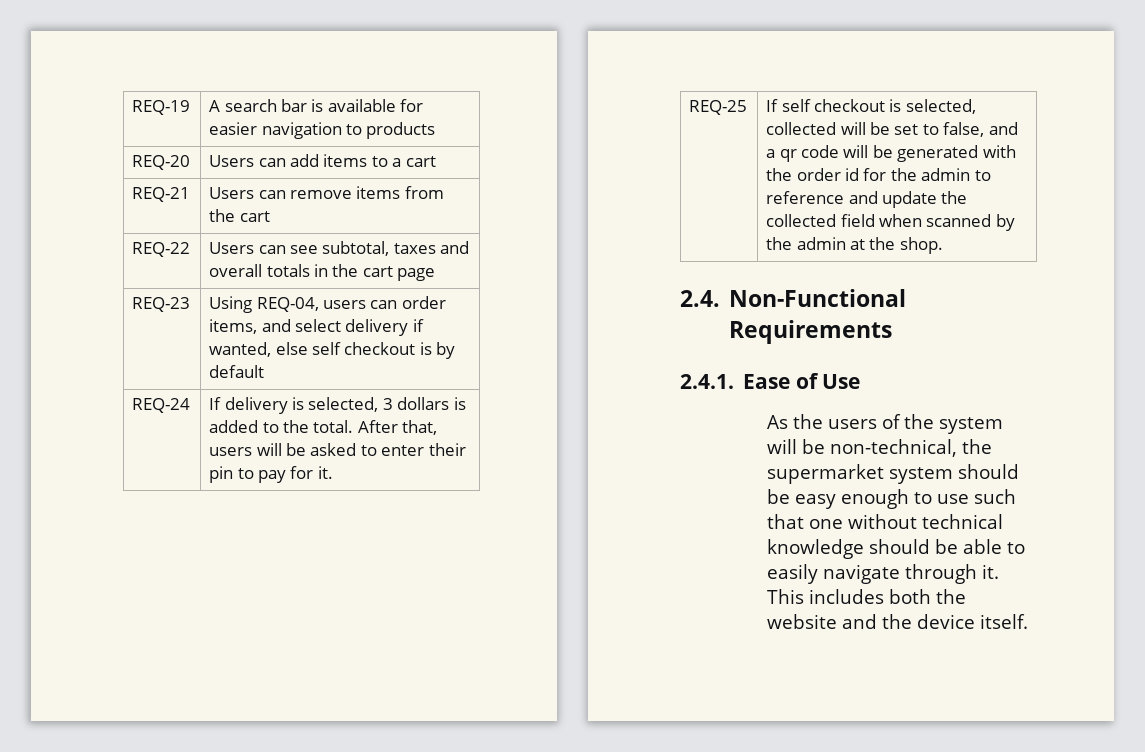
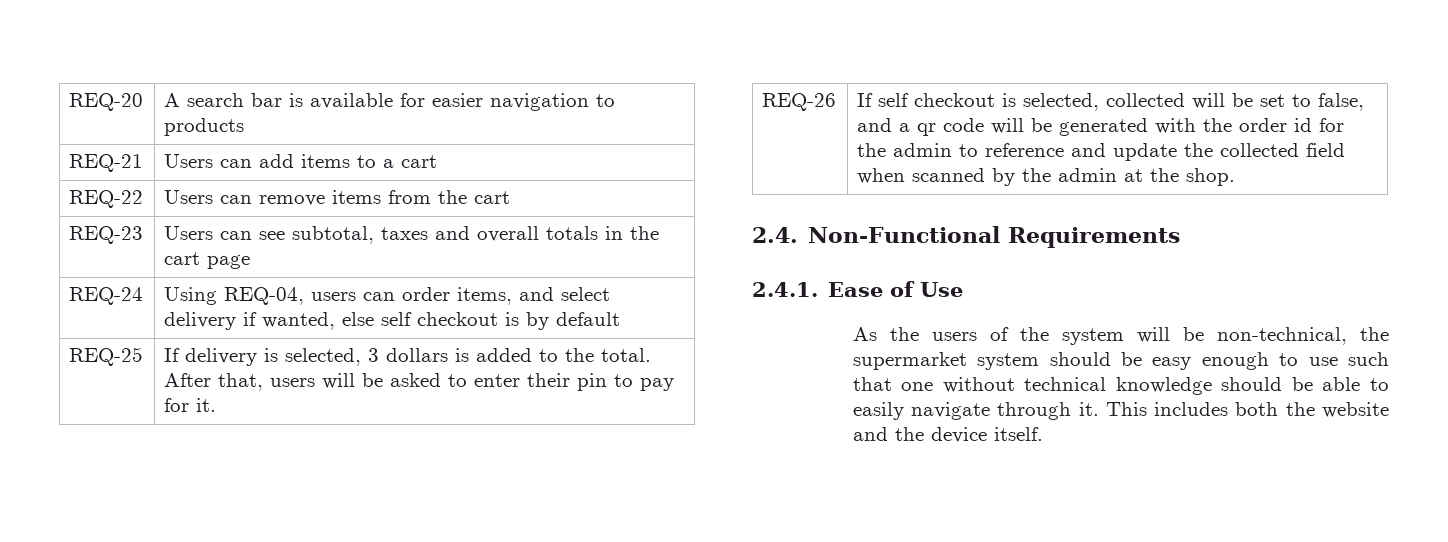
- REQ-19 | A search bar is available for easier navigation to products
+ REQ-20 | A search bar is available for easier navigation to products
- REQ-20 | Users can add items to a cart
+ REQ-21 | Users can add items to a cart
- REQ-21 | Users can remove items from the cart
+ REQ-22 | Users can remove items from the cart
- REQ-22 | Users can see subtotal, taxes and overall totals in the cart page
+ REQ-23 | Users can see subtotal, taxes and overall totals in the cart page
- REQ-23 | Using REQ-04, users can order items, and select delivery if wanted, else self checkout is by default
+ REQ-24 | Using REQ-04, users can order items, and select delivery if wanted, else self checkout is by default
- REQ-24 | If delivery is selected, 3 dollars is added to the total. After that, users will be asked to enter their pin to pay for it.
+ REQ-25 | If delivery is selected, 3 dollars is added to the total. After that, users will be asked to enter their pin to pay for it.
- REQ-25
+ REQ-26

